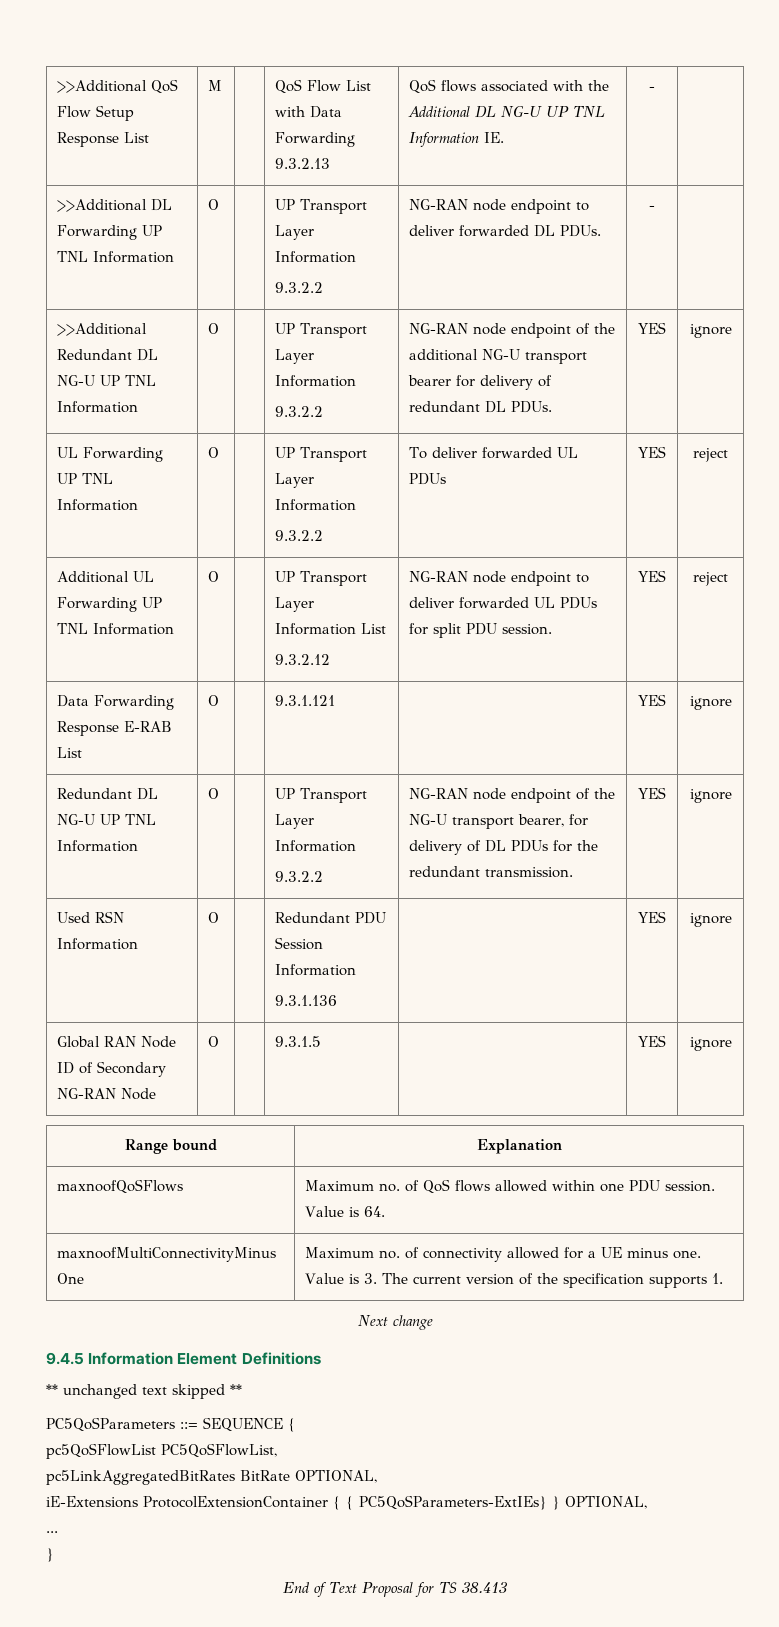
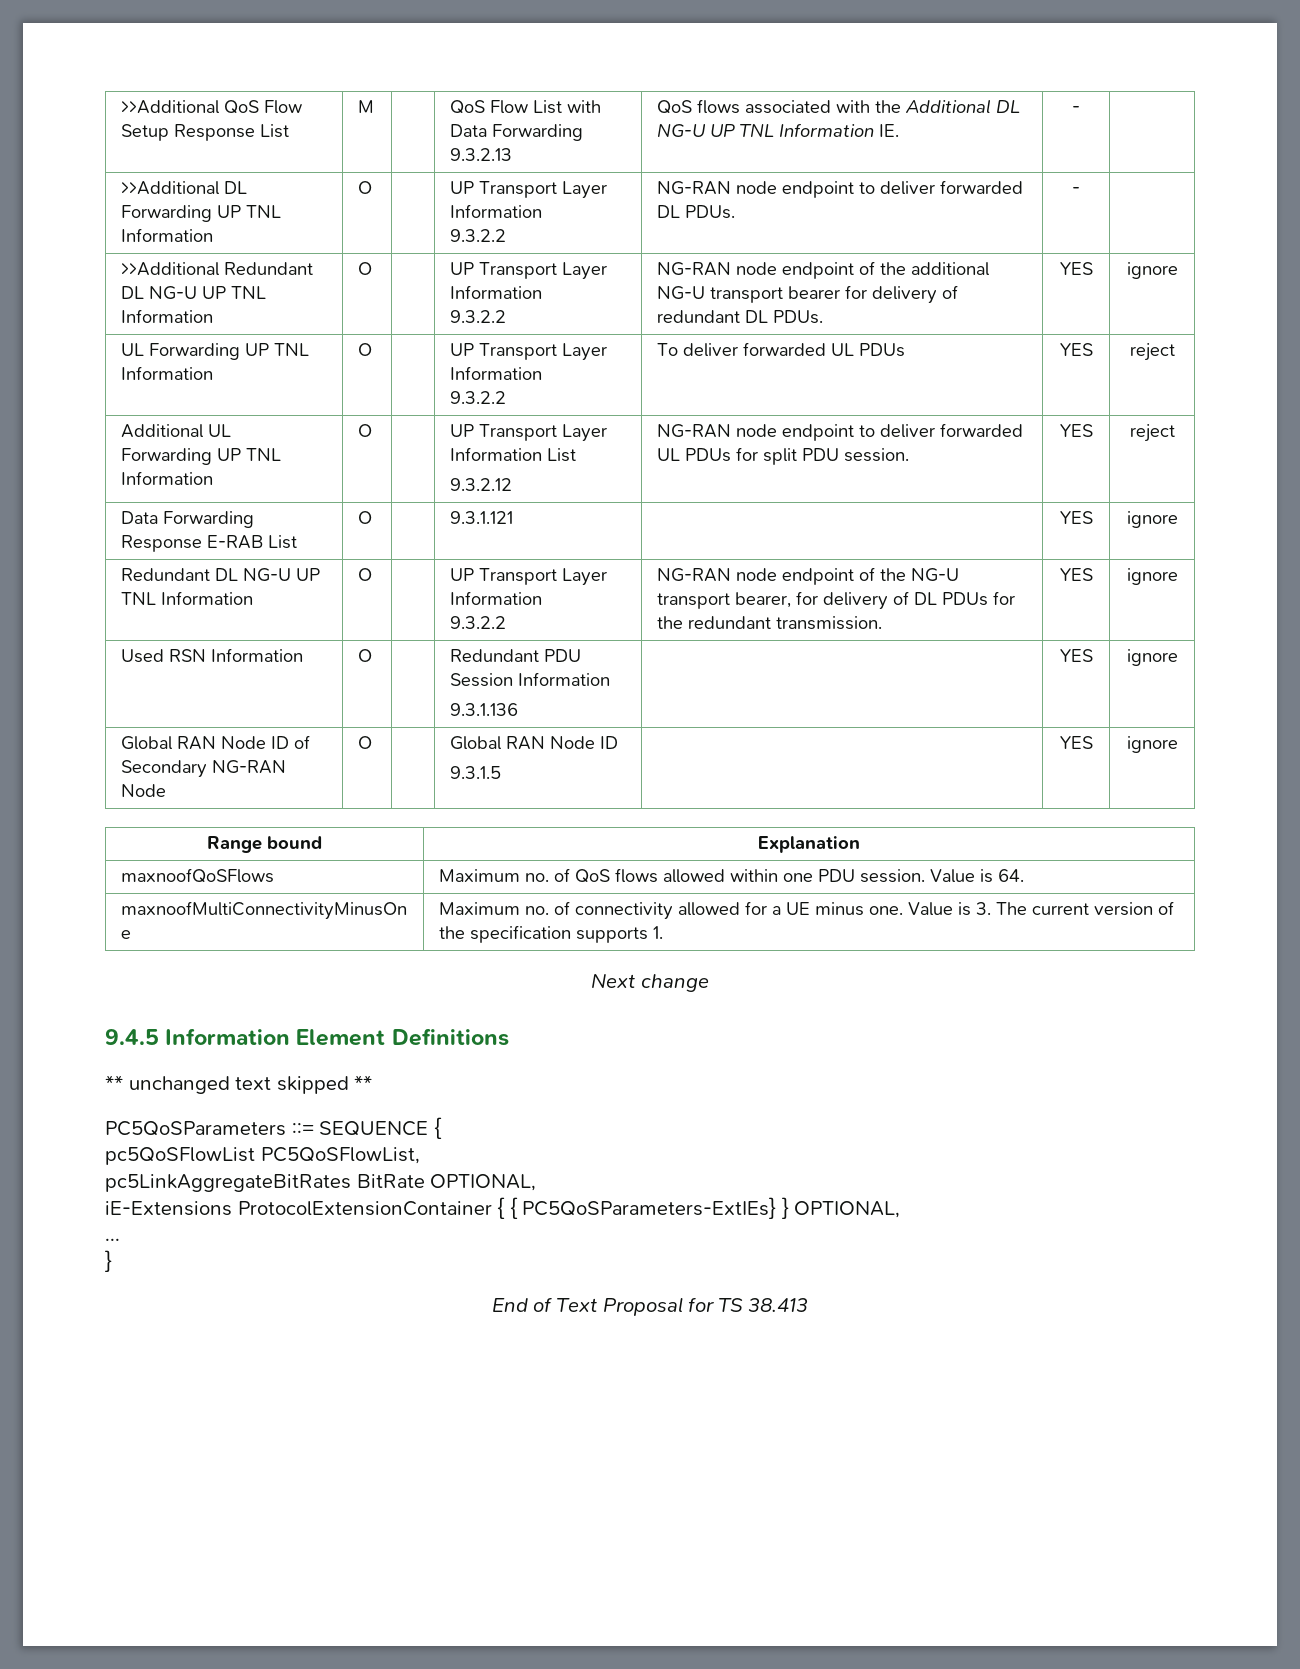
- Global RAN Node ID of Secondary NG-RAN Node | O | | 9.3.1.5 | | YES | ignore
+ Global RAN Node ID of Secondary NG-RAN Node | O | | Global RAN Node ID
+ 9.3.1.5 | | YES | ignore
- pc5LinkAggregatedBitRates BitRate OPTIONAL,
+ pc5LinkAggregateBitRates BitRate OPTIONAL,

